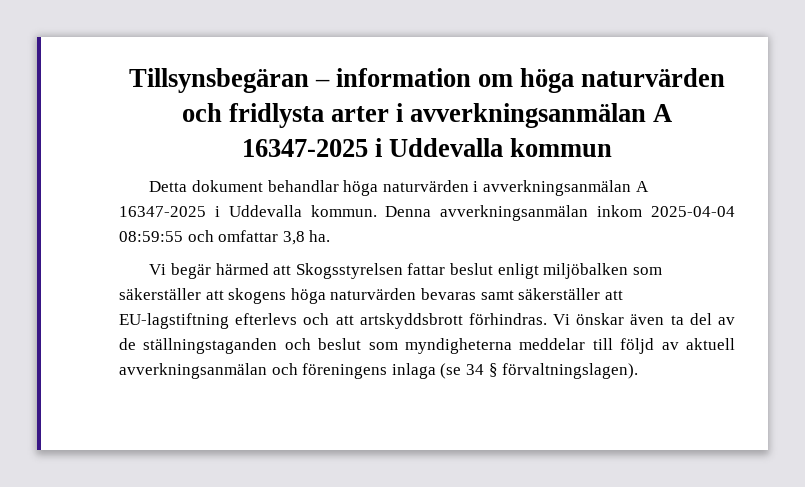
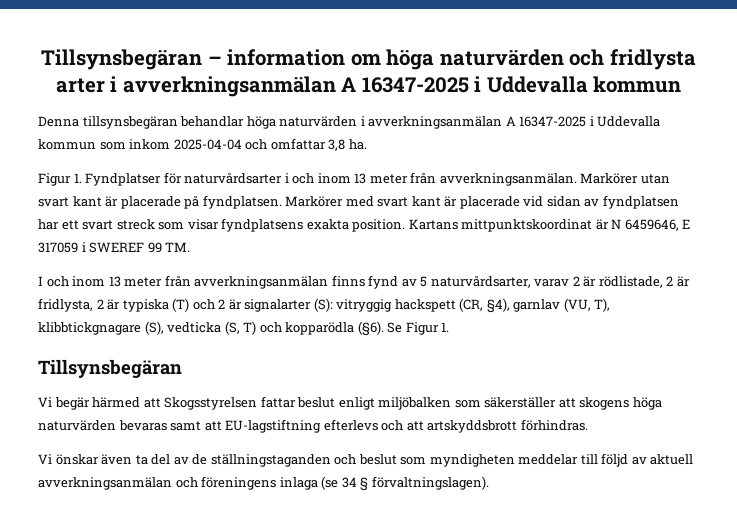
- Detta dokument behandlar höga naturvärden i avverkningsanmälan A 16347-2025 i Uddevalla kommun. Denna avverkningsanmälan inkom 2025-04-04 08:59:55 och omfattar 3,8 ha.
+ Denna tillsynsbegäran behandlar höga naturvärden i avverkningsanmälan A 16347-2025 i Uddevalla kommun som inkom 2025-04-04 och omfattar 3,8 ha.
+ Figur 1. Fyndplatser för naturvårdsarter i och inom 13 meter från avverkningsanmälan. Markörer utan svart kant är placerade på fyndplatsen. Markörer med svart kant är placerade vid sidan av fyndplatsen har ett svart streck som visar fyndplatsens exakta position. Kartans mittpunktskoordinat är N 6459646, E 317059 i SWEREF 99 TM.
+ I och inom 13 meter från avverkningsanmälan finns fynd av 5 naturvårdsarter, varav 2 är rödlistade, 2 är fridlysta, 2 är typiska (T) och 2 är signalarter (S): vitryggig hackspett (CR, §4), garnlav (VU, T), klibbtickgnagare (S), vedticka (S, T) och kopparödla (§6). Se Figur 1.
+ Tillsynsbegäran
- Vi begär härmed att Skogsstyrelsen fattar beslut enligt miljöbalken som säkerställer att skogens höga naturvärden bevaras samt säkerställer att EU-lagstiftning efterlevs och att artskyddsbrott förhindras. Vi önskar även ta del av de ställningstaganden och beslut som myndigheterna meddelar till följd av aktuell avverkningsanmälan och föreningens inlaga (se 34 § förvaltningslagen).
+ Vi begär härmed att Skogsstyrelsen fattar beslut enligt miljöbalken som säkerställer att skogens höga naturvärden bevaras samt att EU-lagstiftning efterlevs och att artskyddsbrott förhindras.
+ Vi önskar även ta del av de ställningstaganden och beslut som myndigheten meddelar till följd av aktuell avverkningsanmälan och föreningens inlaga (se 34 § förvaltningslagen).

